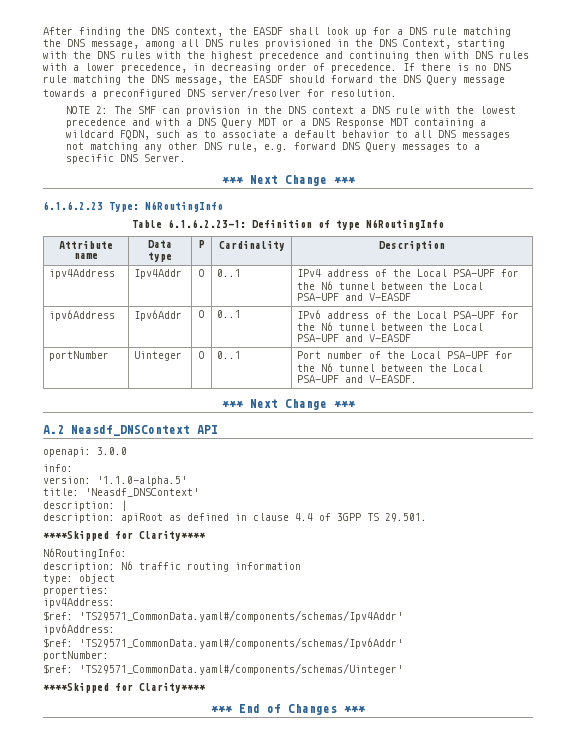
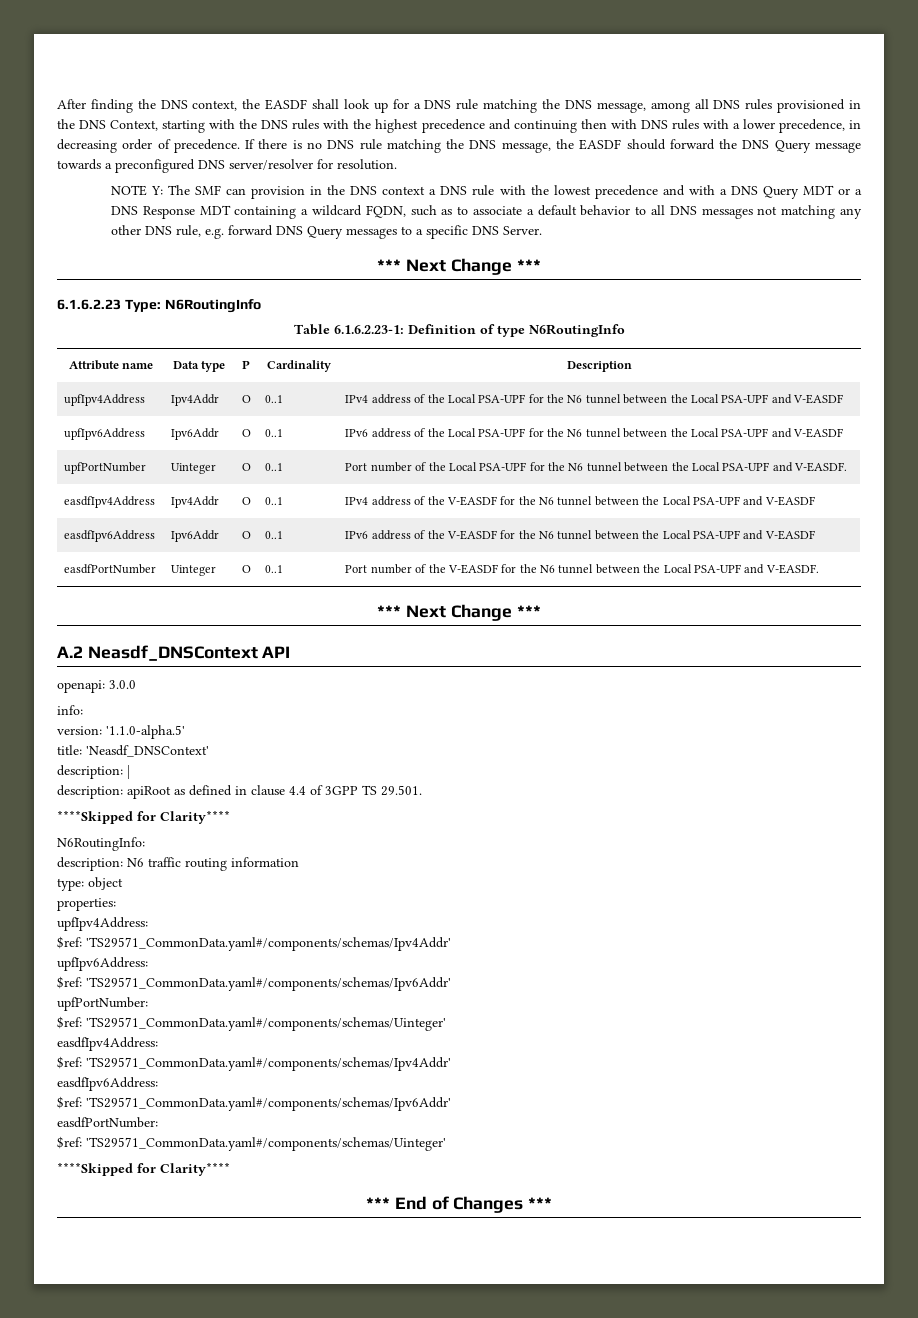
- NOTE 2: The SMF can provision in the DNS context a DNS rule with the lowest precedence and with a DNS Query MDT or a DNS Response MDT containing a wildcard FQDN, such as to associate a default behavior to all DNS messages not matching any other DNS rule, e.g. forward DNS Query messages to a specific DNS Server.
+ NOTE Y: The SMF can provision in the DNS context a DNS rule with the lowest precedence and with a DNS Query MDT or a DNS Response MDT containing a wildcard FQDN, such as to associate a default behavior to all DNS messages not matching any other DNS rule, e.g. forward DNS Query messages to a specific DNS Server.
- ipv4Address | Ipv4Addr | O | 0..1 | IPv4 address of the Local PSA-UPF for the N6 tunnel between the Local PSA-UPF and V-EASDF
+ upfIpv4Address | Ipv4Addr | O | 0..1 | IPv4 address of the Local PSA-UPF for the N6 tunnel between the Local PSA-UPF and V-EASDF
- ipv6Address | Ipv6Addr | O | 0..1 | IPv6 address of the Local PSA-UPF for the N6 tunnel between the Local PSA-UPF and V-EASDF
+ upfIpv6Address | Ipv6Addr | O | 0..1 | IPv6 address of the Local PSA-UPF for the N6 tunnel between the Local PSA-UPF and V-EASDF
- portNumber | Uinteger | O | 0..1 | Port number of the Local PSA-UPF for the N6 tunnel between the Local PSA-UPF and V-EASDF.
+ upfPortNumber | Uinteger | O | 0..1 | Port number of the Local PSA-UPF for the N6 tunnel between the Local PSA-UPF and V-EASDF.
+ easdfIpv4Address | Ipv4Addr | O | 0..1 | IPv4 address of the V-EASDF for the N6 tunnel between the Local PSA-UPF and V-EASDF
+ easdfIpv6Address | Ipv6Addr | O | 0..1 | IPv6 address of the V-EASDF for the N6 tunnel between the Local PSA-UPF and V-EASDF
+ easdfPortNumber | Uinteger | O | 0..1 | Port number of the V-EASDF for the N6 tunnel between the Local PSA-UPF and V-EASDF.
- ipv4Address:
+ upfIpv4Address:
  $ref: 'TS29571_CommonData.yaml#/components/schemas/Ipv4Addr'
- ipv6Address:
+ upfIpv6Address:
  $ref: 'TS29571_CommonData.yaml#/components/schemas/Ipv6Addr'
- portNumber:
+ upfPortNumber:
+ $ref: 'TS29571_CommonData.yaml#/components/schemas/Uinteger'
+ easdfIpv4Address:
+ $ref: 'TS29571_CommonData.yaml#/components/schemas/Ipv4Addr'
+ easdfIpv6Address:
+ $ref: 'TS29571_CommonData.yaml#/components/schemas/Ipv6Addr'
+ easdfPortNumber:

